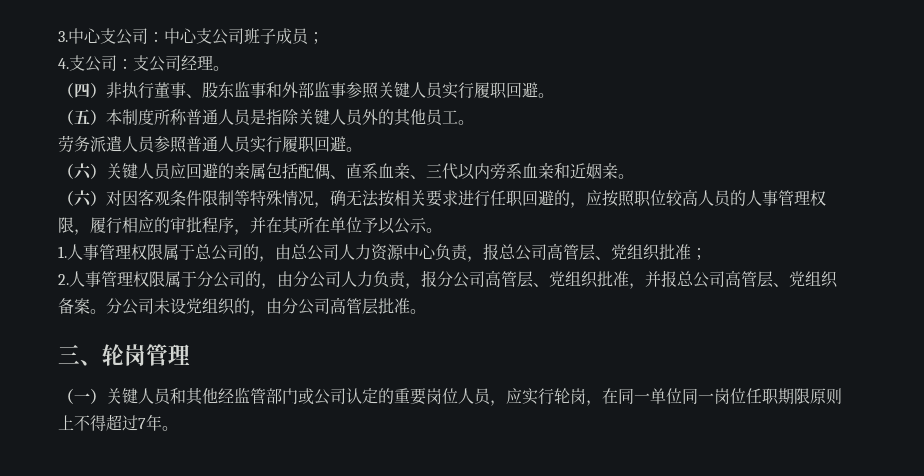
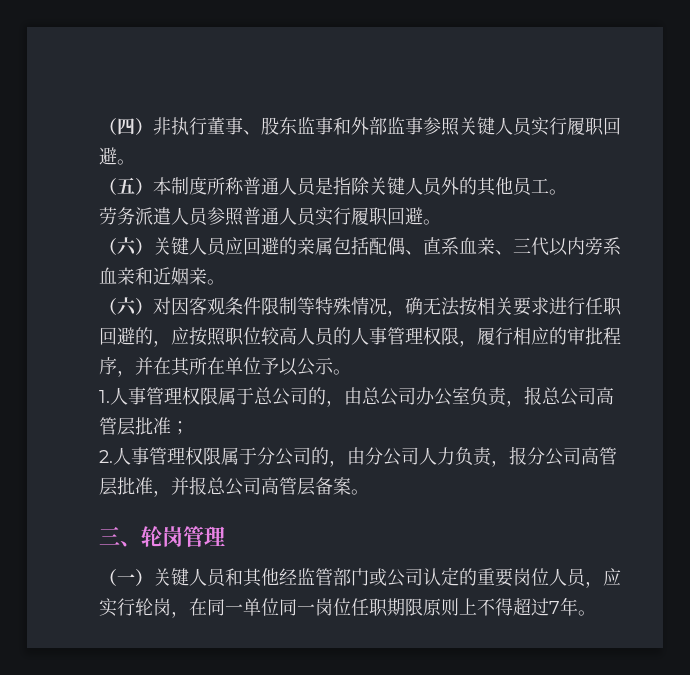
- 3.中心支公司：中心支公司班子成员；
- 4.支公司：支公司经理。
- 1.人事管理权限属于总公司的，由总公司人力资源中心负责，报总公司高管层、党组织批准；
+ 1.人事管理权限属于总公司的，由总公司办公室负责，报总公司高管层批准；
- 2.人事管理权限属于分公司的，由分公司人力负责，报分公司高管层、党组织批准，并报总公司高管层、党组织备案。分公司未设党组织的，由分公司高管层批准。
+ 2.人事管理权限属于分公司的，由分公司人力负责，报分公司高管层批准，并报总公司高管层备案。

